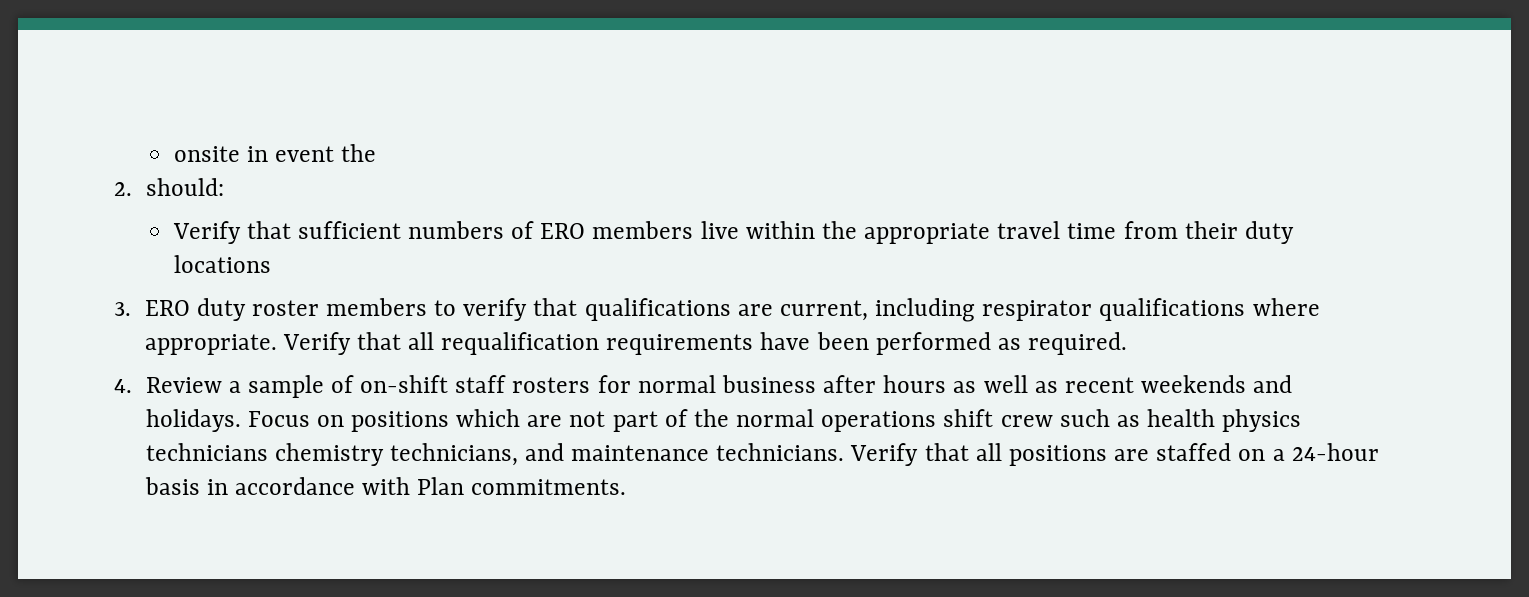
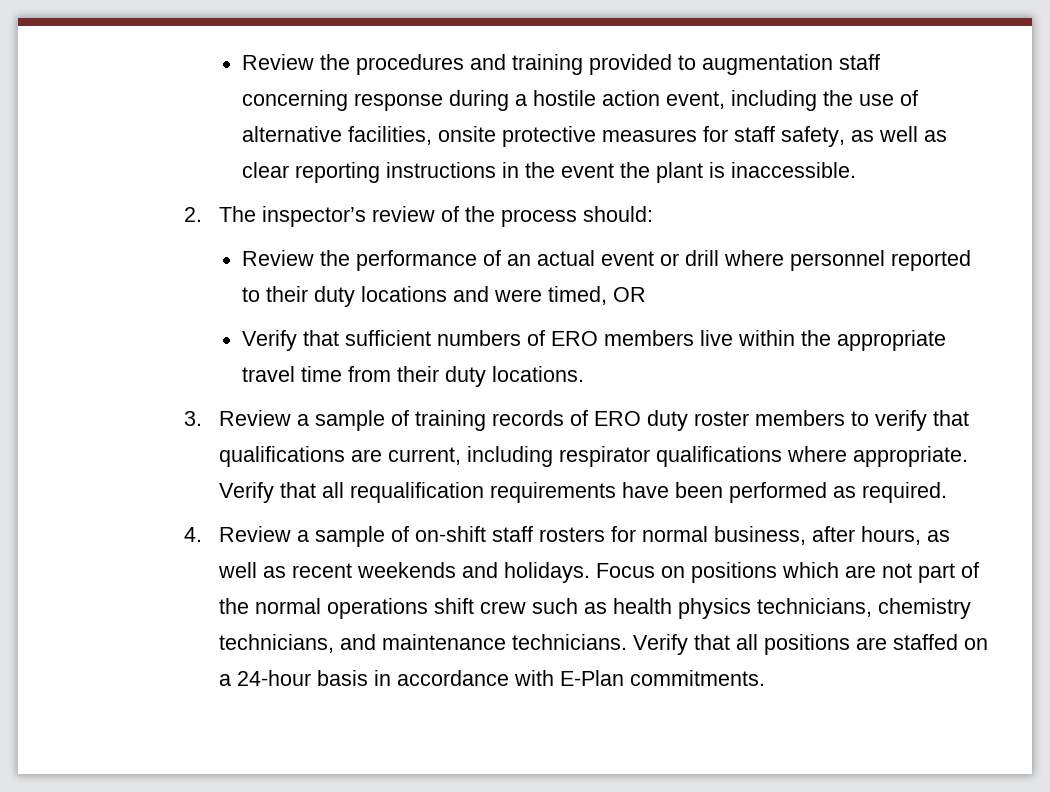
- onsite in event the
- 2. should:
+ Review the procedures and training provided to augmentation staff concerning response during a hostile action event, including the use of alternative facilities, onsite protective measures for staff safety, as well as clear reporting instructions in the event the plant is inaccessible.
+ 2. The inspector’s review of the process should:
+ Review the performance of an actual event or drill where personnel reported to their duty locations and were timed, OR
- Verify that sufficient numbers of ERO members live within the appropriate travel time from their duty locations
+ Verify that sufficient numbers of ERO members live within the appropriate travel time from their duty locations.
- 3. ERO duty roster members to verify that qualifications are current, including respirator qualifications where appropriate.
+ 3. Review a sample of training records of ERO duty roster members to verify that qualifications are current, including respirator qualifications where appropriate.
- 4. Review a sample of on-shift staff rosters for normal business after hours as well as recent weekends and holidays.
+ 4. Review a sample of on-shift staff rosters for normal business, after hours, as well as recent weekends and holidays.
- Focus on positions which are not part of the normal operations shift crew such as health physics technicians chemistry technicians, and maintenance technicians.
+ Focus on positions which are not part of the normal operations shift crew such as health physics technicians, chemistry technicians, and maintenance technicians.
- Verify that all positions are staffed on a 24-hour basis in accordance with Plan commitments.
+ Verify that all positions are staffed on a 24-hour basis in accordance with E-Plan commitments.

